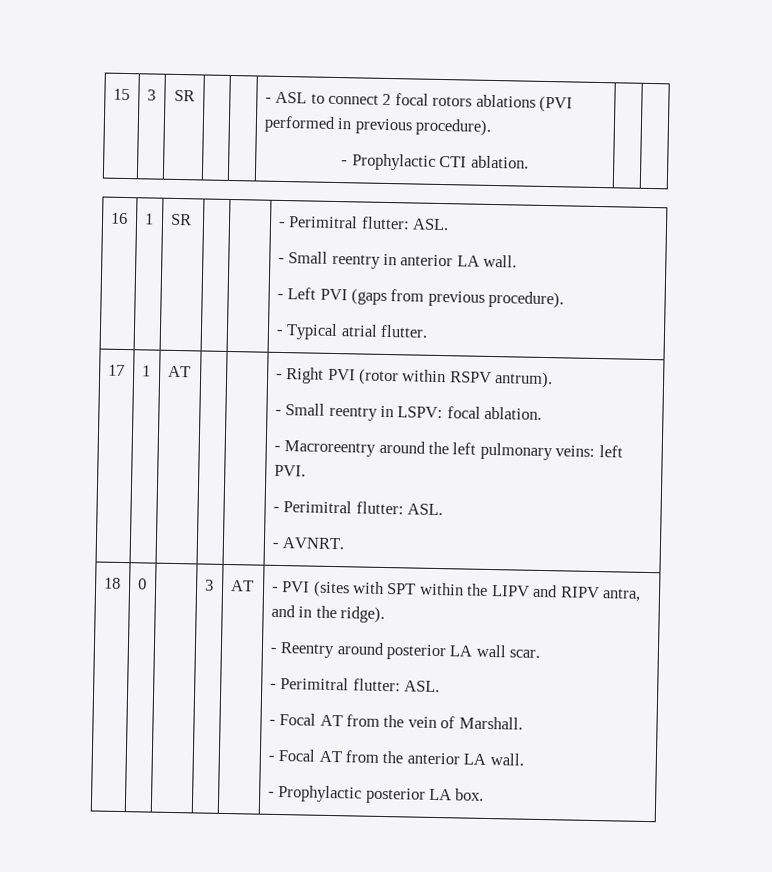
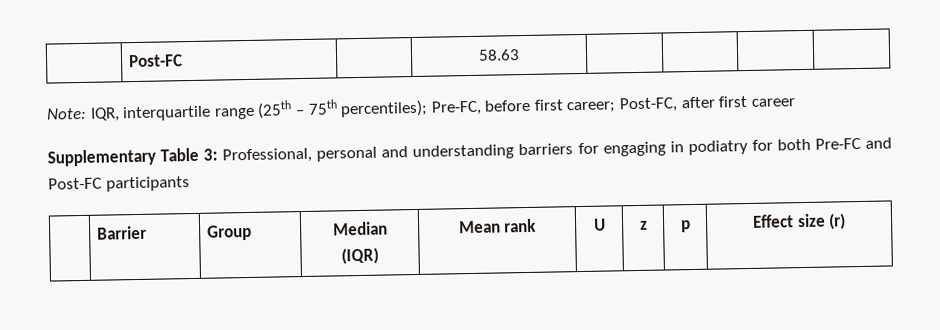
- 15 | 3 | SR | | | - ASL to connect 2 focal rotors ablations (PVI performed in previous procedure).
- - Prophylactic CTI ablation. | |
- 16 | 1 | SR | | | - Perimitral flutter: ASL.
- - Small reentry in anterior LA wall.
- - Left PVI (gaps from previous procedure).
- - Typical atrial flutter.
- 17 | 1 | AT | | | - Right PVI (rotor within RSPV antrum).
- - Small reentry in LSPV: focal ablation.
- - Macroreentry around the left pulmonary veins: left PVI.
- - Perimitral flutter: ASL.
- - AVNRT.
- 18 | 0 | | 3 | AT | - PVI (sites with SPT within the LIPV and RIPV antra, and in the ridge).
- - Reentry around posterior LA wall scar.
- - Perimitral flutter: ASL.
- - Focal AT from the vein of Marshall.
- - Focal AT from the anterior LA wall.
- - Prophylactic posterior LA box.
+ | Post-FC | | 58.63 | | | |
+ Note: IQR, interquartile range (25th – 75th percentiles); Pre-FC, before first career; Post-FC, after first career
+ Supplementary Table 3: Professional, personal and understanding barriers for engaging in podiatry for both Pre-FC and Post-FC participants
+ | Barrier | Group | Median
+ (IQR) | Mean rank | U | z | p | Effect size (r)

